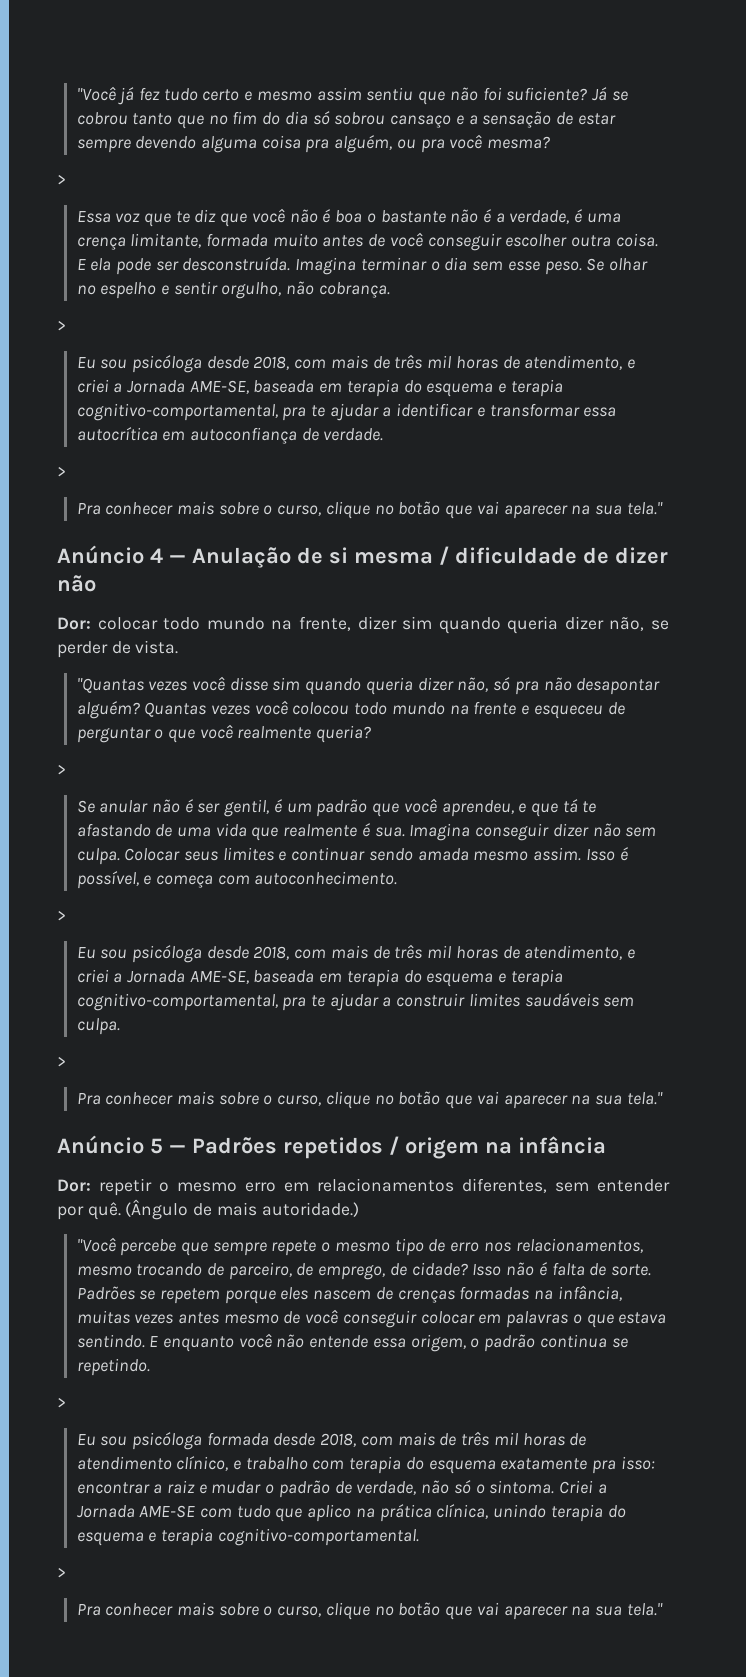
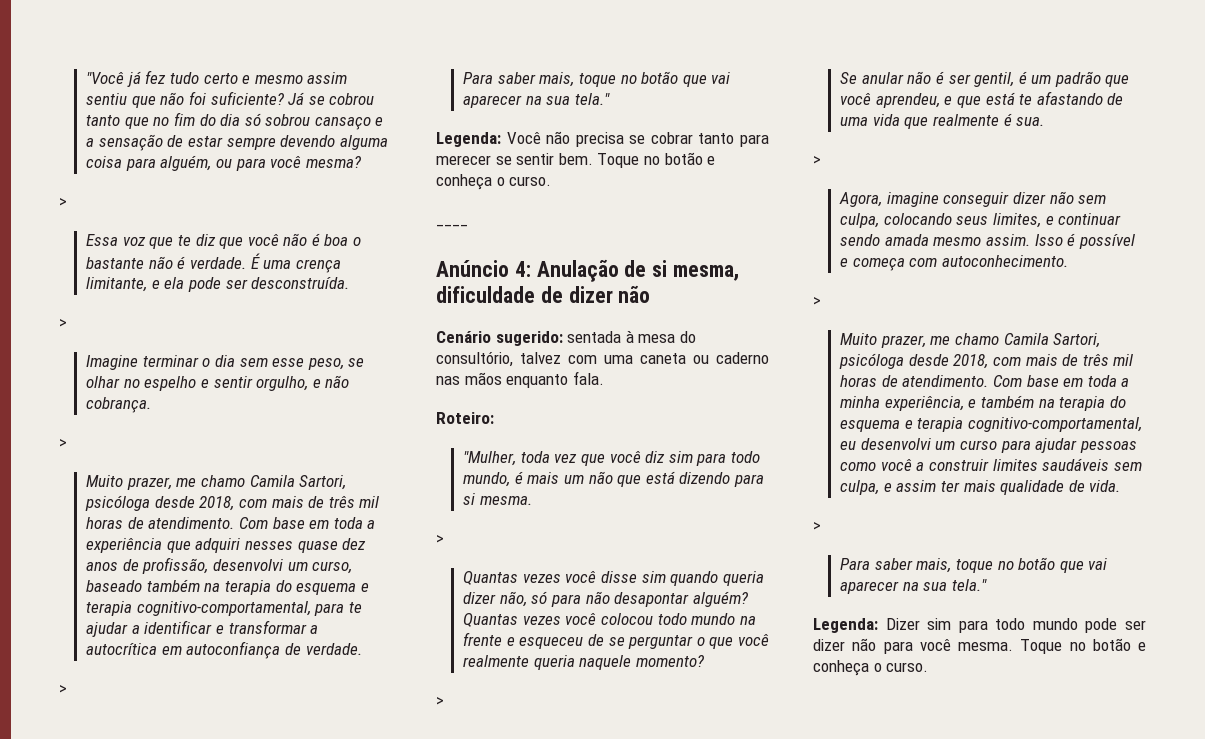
- Já se cobrou tanto que no fim do dia só sobrou cansaço e a sensação de estar sempre devendo alguma coisa pra alguém, ou pra você mesma?
+ Já se cobrou tanto que no fim do dia só sobrou cansaço e a sensação de estar sempre devendo alguma coisa para alguém, ou para você mesma?
- Essa voz que te diz que você não é boa o bastante não é a verdade, é uma crença limitante, formada muito antes de você conseguir escolher outra coisa. E ela pode ser desconstruída. Imagina terminar o dia sem esse peso. Se olhar no espelho e sentir orgulho, não cobrança.
+ Essa voz que te diz que você não é boa o bastante não é verdade. É uma crença limitante, e ela pode ser desconstruída.
+ >
+ Imagine terminar o dia sem esse peso, se olhar no espelho e sentir orgulho, e não cobrança.
- Eu sou psicóloga desde 2018, com mais de três mil horas de atendimento, e criei a Jornada AME-SE, baseada em terapia do esquema e terapia cognitivo-comportamental, pra te ajudar a identificar e transformar essa autocrítica em autoconfiança de verdade.
+ Muito prazer, me chamo Camila Sartori, psicóloga desde 2018, com mais de três mil horas de atendimento. Com base em toda a experiência que adquiri nesses quase dez anos de profissão, desenvolvi um curso, baseado também na terapia do esquema e terapia cognitivo-comportamental, para te ajudar a identificar e transformar a autocrítica em autoconfiança de verdade.
  >
- Pra conhecer mais sobre o curso, clique no botão que vai aparecer na sua tela."
- Anúncio 4 — Anulação de si mesma / dificuldade de dizer não
+ Para saber mais, toque no botão que vai aparecer na sua tela."
+ Legenda: Você não precisa se cobrar tanto para merecer se sentir bem. Toque no botão e conheça o curso.
+ ____
+ Anúncio 4: Anulação de si mesma, dificuldade de dizer não
- Dor: colocar todo mundo na frente, dizer sim quando queria dizer não, se perder de vista.
- "Quantas vezes você disse sim quando queria dizer não, só pra não desapontar alguém?
+ Cenário sugerido: sentada à mesa do consultório, talvez com uma caneta ou caderno nas mãos enquanto fala.
+ Roteiro:
+ "Mulher, toda vez que você diz sim para todo mundo, é mais um não que está dizendo para si mesma.
+ >
+ Quantas vezes você disse sim quando queria dizer não, só para não desapontar alguém?
- Quantas vezes você colocou todo mundo na frente e esqueceu de perguntar o que você realmente queria?
+ Quantas vezes você colocou todo mundo na frente e esqueceu de se perguntar o que você realmente queria naquele momento?
- Se anular não é ser gentil, é um padrão que você aprendeu, e que tá te afastando de uma vida que realmente é sua. Imagina conseguir dizer não sem culpa. Colocar seus limites e continuar sendo amada mesmo assim.
+ Se anular não é ser gentil, é um padrão que você aprendeu, e que está te afastando de uma vida que realmente é sua.
+ >
+ Agora, imagine conseguir dizer não sem culpa, colocando seus limites, e continuar sendo amada mesmo assim.
- Isso é possível, e começa com autoconhecimento.
+ Isso é possível e começa com autoconhecimento.
- Eu sou psicóloga desde 2018, com mais de três mil horas de atendimento, e criei a Jornada AME-SE, baseada em terapia do esquema e terapia cognitivo-comportamental, pra te ajudar a construir limites saudáveis sem culpa.
+ Muito prazer, me chamo Camila Sartori, psicóloga desde 2018, com mais de três mil horas de atendimento. Com base em toda a minha experiência, e também na terapia do esquema e terapia cognitivo-comportamental, eu desenvolvi um curso para ajudar pessoas como você a construir limites saudáveis sem culpa, e assim ter mais qualidade de vida.
  >
- Pra conhecer mais sobre o curso, clique no botão que vai aparecer na sua tela."
- Anúncio 5 — Padrões repetidos / origem na infância
- Dor: repetir o mesmo erro em relacionamentos diferentes, sem entender por quê. (Ângulo de mais autoridade.)
- "Você percebe que sempre repete o mesmo tipo de erro nos relacionamentos, mesmo trocando de parceiro, de emprego, de cidade? Isso não é falta de sorte. Padrões se repetem porque eles nascem de crenças formadas na infância, muitas vezes antes mesmo de você conseguir colocar em palavras o que estava sentindo. E enquanto você não entende essa origem, o padrão continua se repetindo.
- >
- Eu sou psicóloga formada desde 2018, com mais de três mil horas de atendimento clínico, e trabalho com terapia do esquema exatamente pra isso: encontrar a raiz e mudar o padrão de verdade, não só o sintoma. Criei a Jornada AME-SE com tudo que aplico na prática clínica, unindo terapia do esquema e terapia cognitivo-comportamental.
- >
- Pra conhecer mais sobre o curso, clique no botão que vai aparecer na sua tela."
+ Para saber mais, toque no botão que vai aparecer na sua tela."
+ Legenda: Dizer sim para todo mundo pode ser dizer não para você mesma. Toque no botão e conheça o curso.

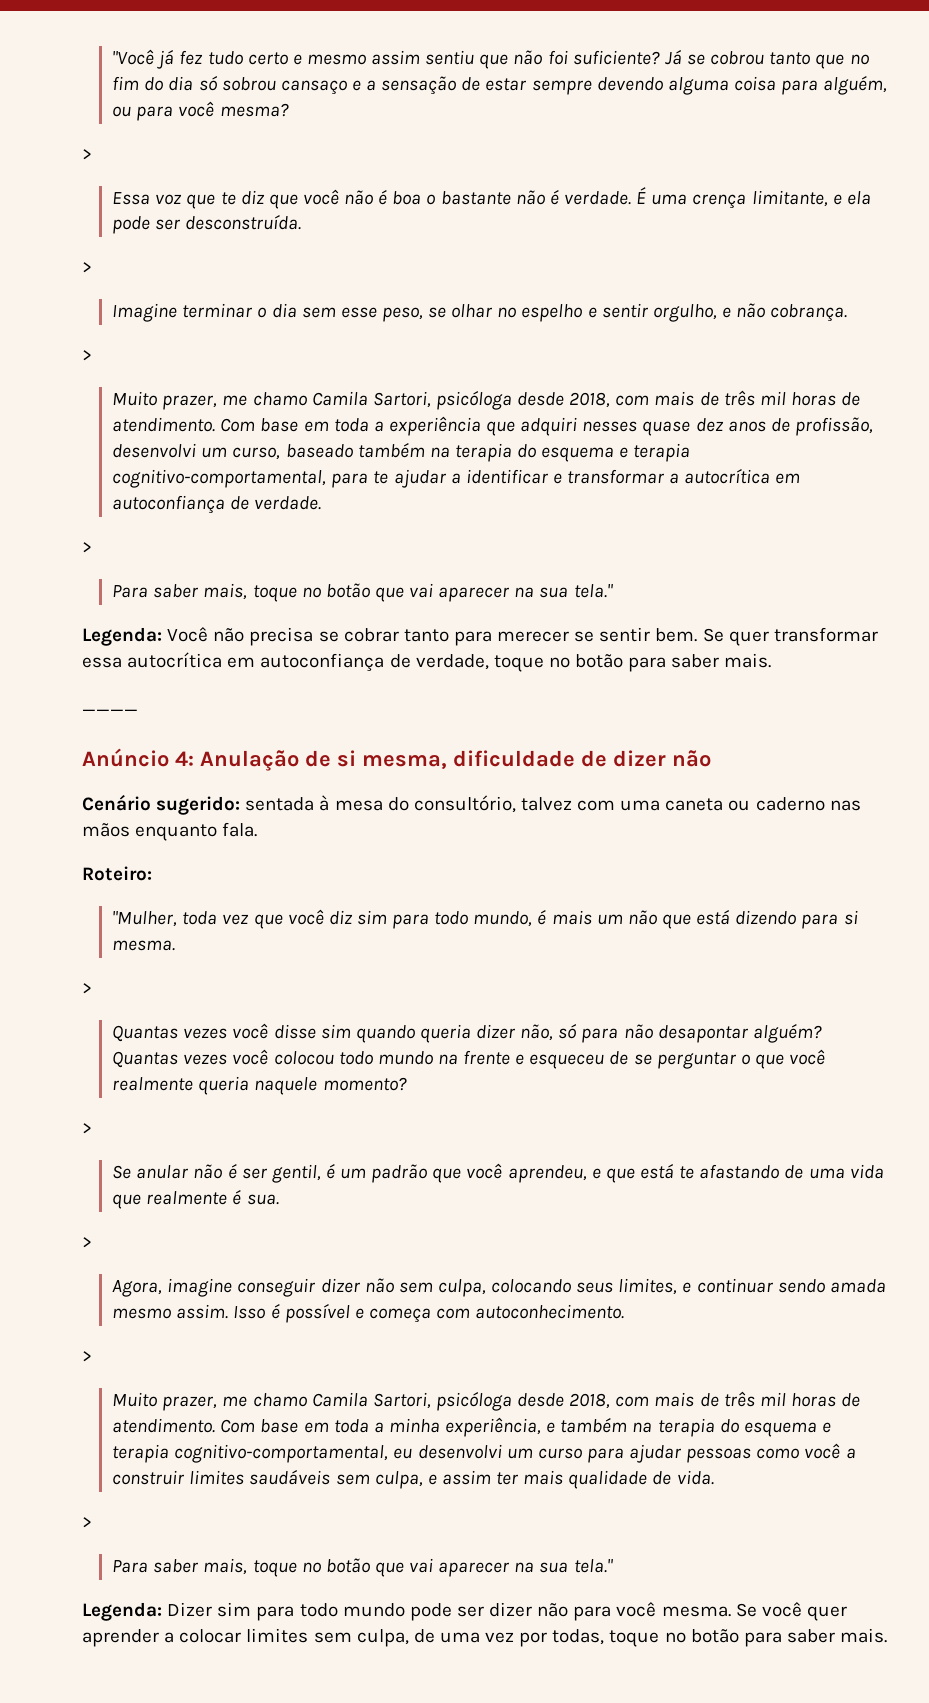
- Legenda: Você não precisa se cobrar tanto para merecer se sentir bem. Toque no botão e conheça o curso.
+ Legenda: Você não precisa se cobrar tanto para merecer se sentir bem. Se quer transformar essa autocrítica em autoconfiança de verdade, toque no botão para saber mais.
- Legenda: Dizer sim para todo mundo pode ser dizer não para você mesma. Toque no botão e conheça o curso.
+ Legenda: Dizer sim para todo mundo pode ser dizer não para você mesma. Se você quer aprender a colocar limites sem culpa, de uma vez por todas, toque no botão para saber mais.

